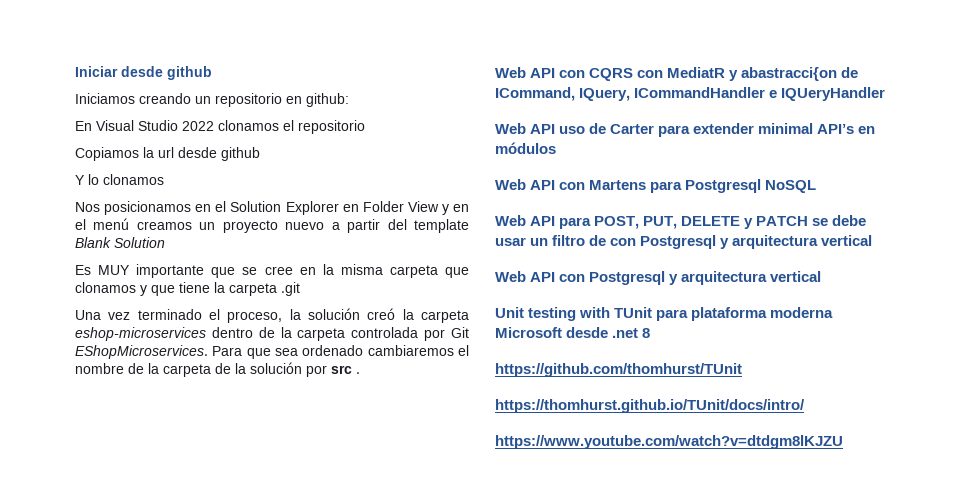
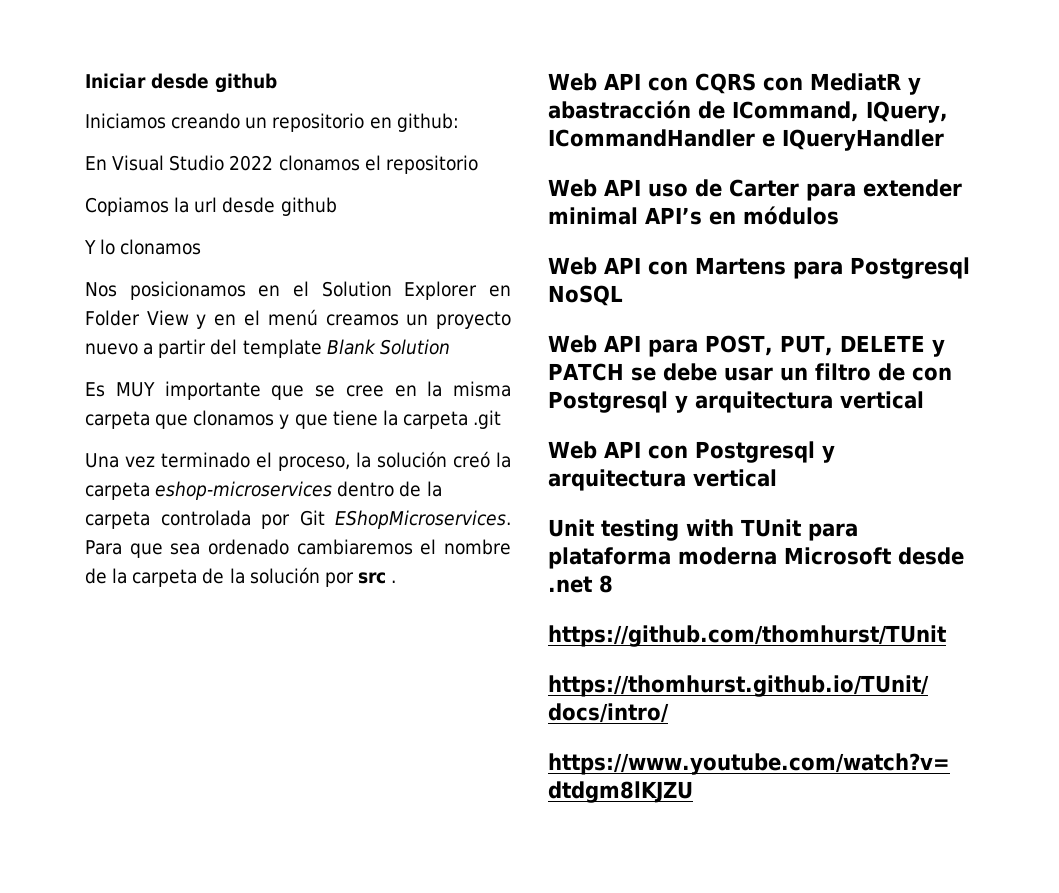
- Web API con CQRS con MediatR y abastracci{on de ICommand, IQuery, ICommandHandler e IQUeryHandler
+ Web API con CQRS con MediatR y abastracción de ICommand, IQuery, ICommandHandler e IQueryHandler

